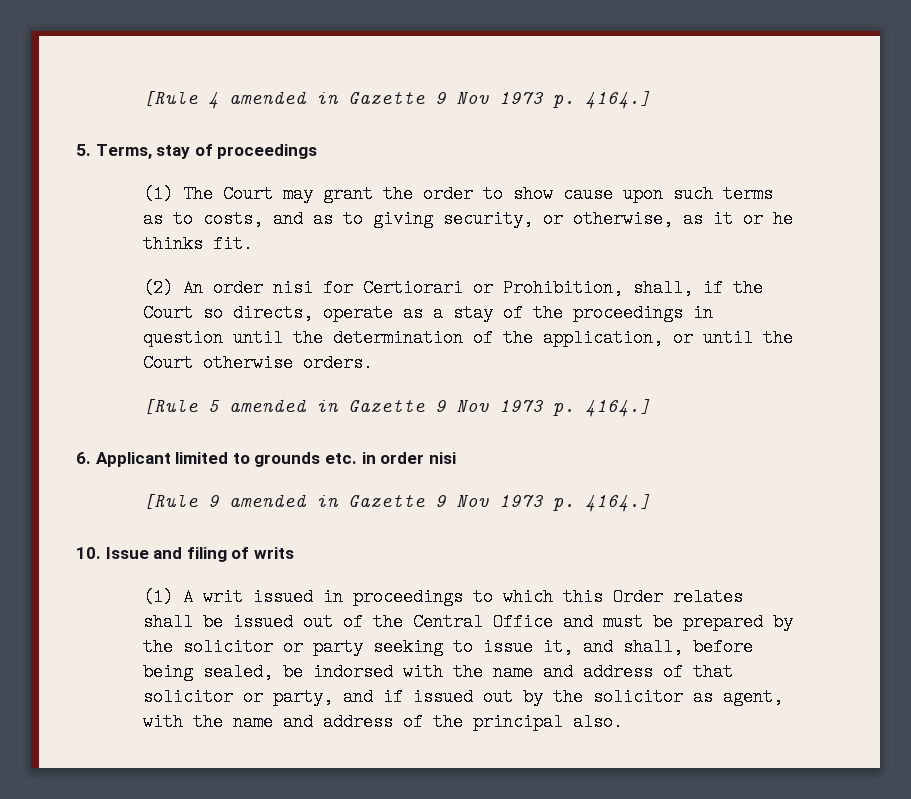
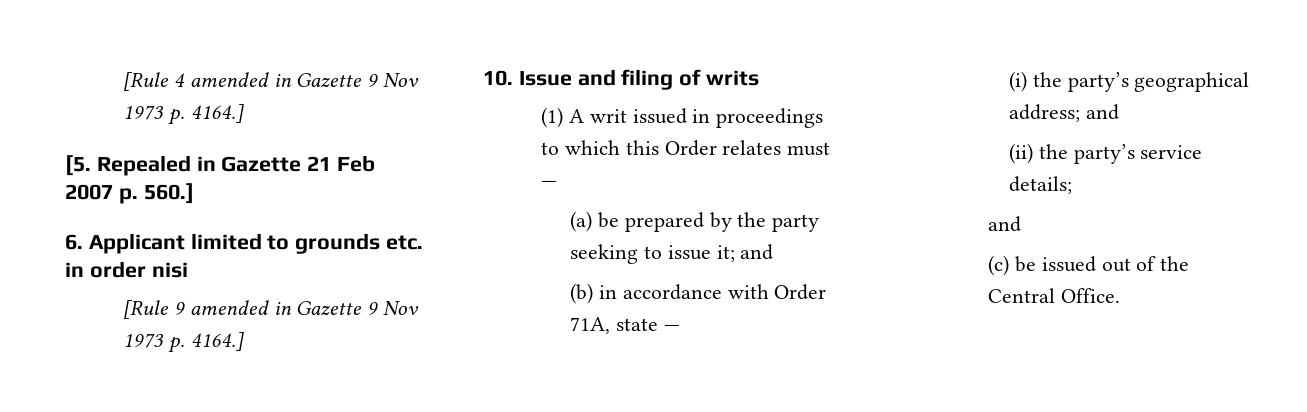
- 5. Terms, stay of proceedings
- (1) The Court may grant the order to show cause upon such terms as to costs, and as to giving security, or otherwise, as it or he thinks fit.
- (2) An order nisi for Certiorari or Prohibition, shall, if the Court so directs, operate as a stay of the proceedings in question until the determination of the application, or until the Court otherwise orders.
- [Rule 5 amended in Gazette 9 Nov 1973 p. 4164.]
+ [5. Repealed in Gazette 21 Feb 2007 p. 560.]
- (1) A writ issued in proceedings to which this Order relates shall be issued out of the Central Office and must be prepared by the solicitor or party seeking to issue it, and shall, before being sealed, be indorsed with the name and address of that solicitor or party, and if issued out by the solicitor as agent, with the name and address of the principal also.
+ (1) A writ issued in proceedings to which this Order relates must —
+ (a) be prepared by the party seeking to issue it; and
+ (b) in accordance with Order 71A, state —
+ (i) the party’s geographical address; and
+ (ii) the party’s service details;
+ and
+ (c) be issued out of the Central Office.

